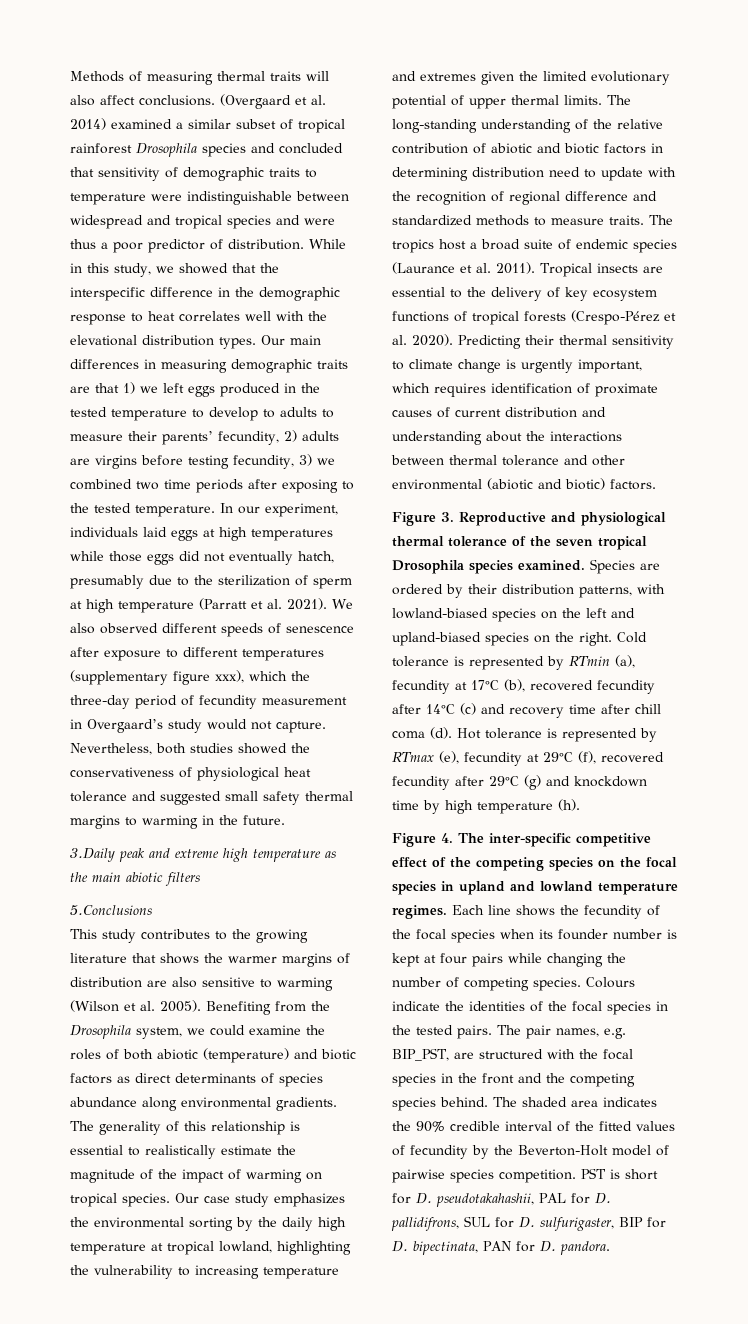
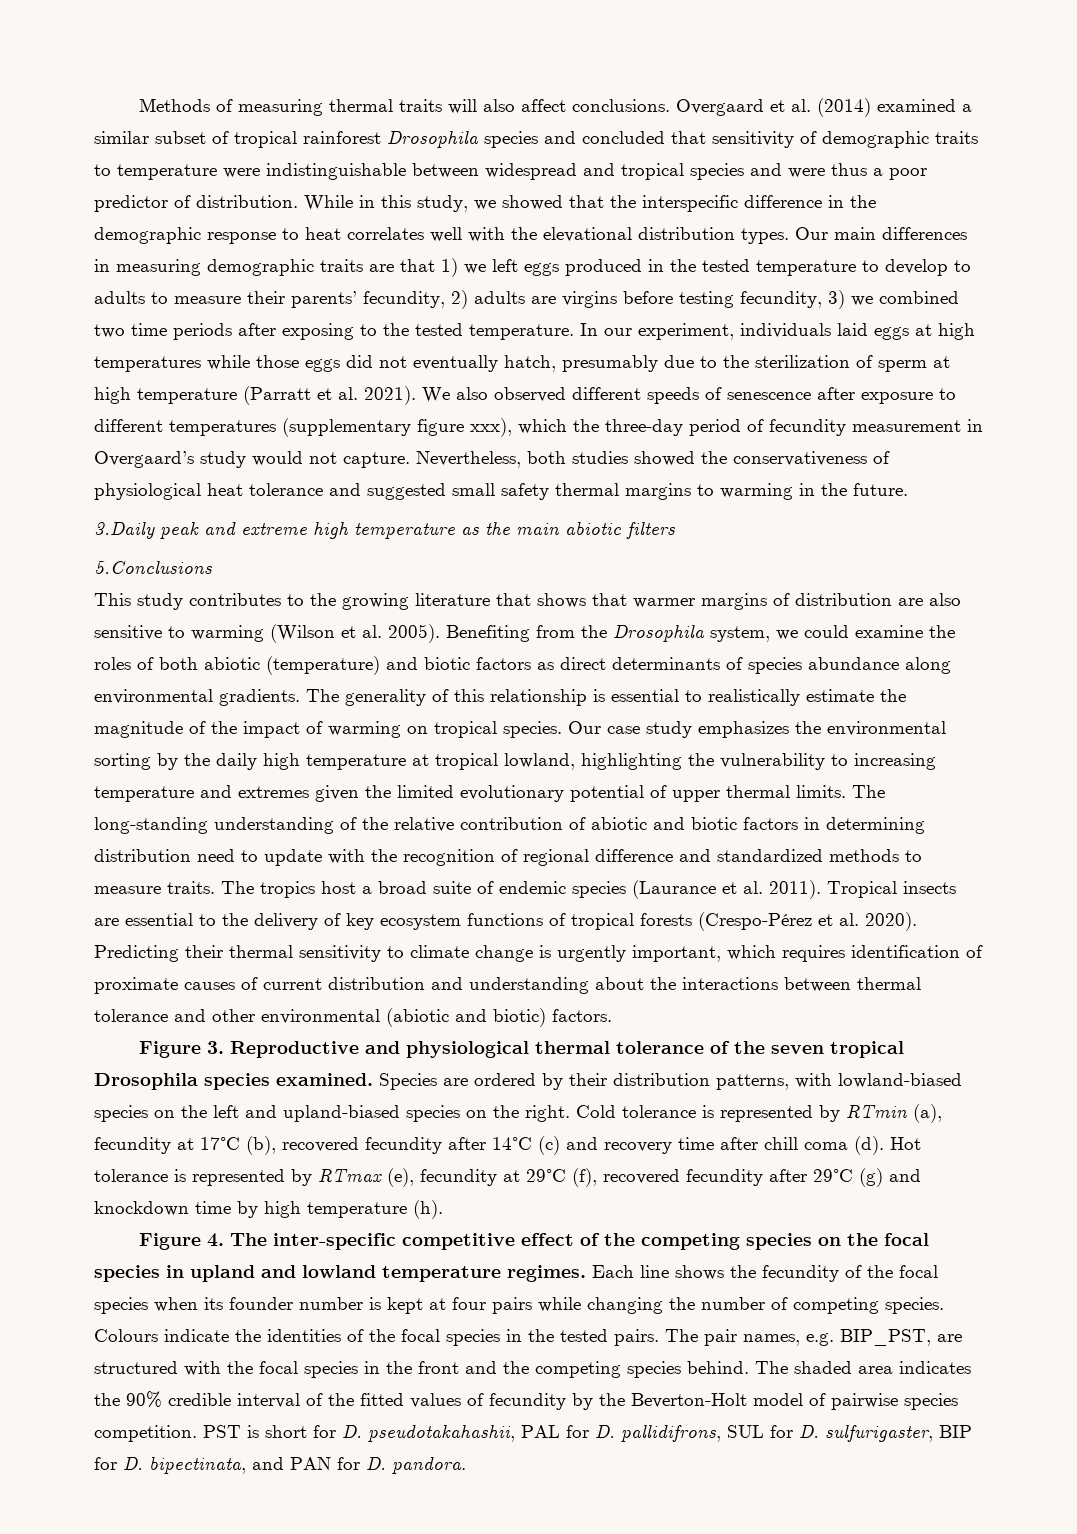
- (Overgaard et al. 2014) examined a similar subset of tropical rainforest Drosophila species and concluded that sensitivity of demographic traits to temperature were indistinguishable between widespread and tropical species and were thus a poor predictor of distribution.
+ Overgaard et al. (2014) examined a similar subset of tropical rainforest Drosophila species and concluded that sensitivity of demographic traits to temperature were indistinguishable between widespread and tropical species and were thus a poor predictor of distribution.
- This study contributes to the growing literature that shows the warmer margins of distribution are also sensitive to warming (Wilson et al. 2005).
+ This study contributes to the growing literature that shows that warmer margins of distribution are also sensitive to warming (Wilson et al. 2005).
- PST is short for D. pseudotakahashii, PAL for D. pallidifrons, SUL for D. sulfurigaster, BIP for D. bipectinata, PAN for D. pandora.
+ PST is short for D. pseudotakahashii, PAL for D. pallidifrons, SUL for D. sulfurigaster, BIP for D. bipectinata, and PAN for D. pandora.

